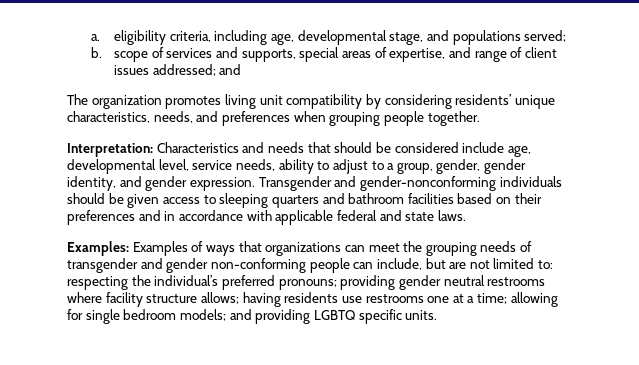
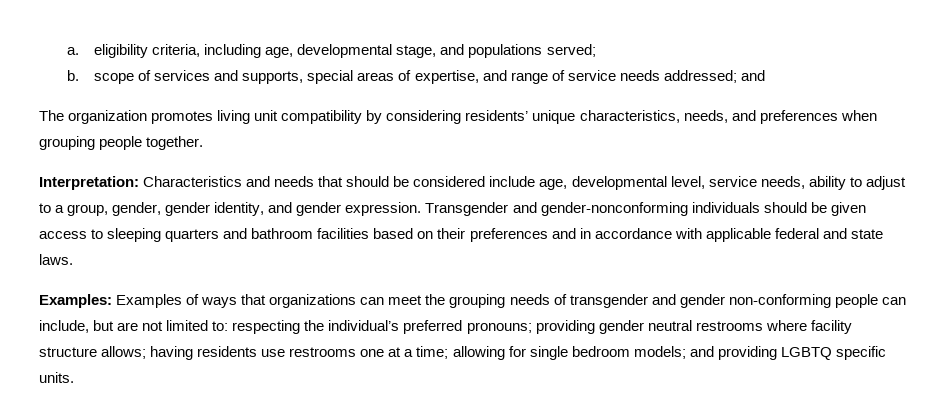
- b. scope of services and supports, special areas of expertise, and range of client issues addressed; and
+ b. scope of services and supports, special areas of expertise, and range of service needs addressed; and

